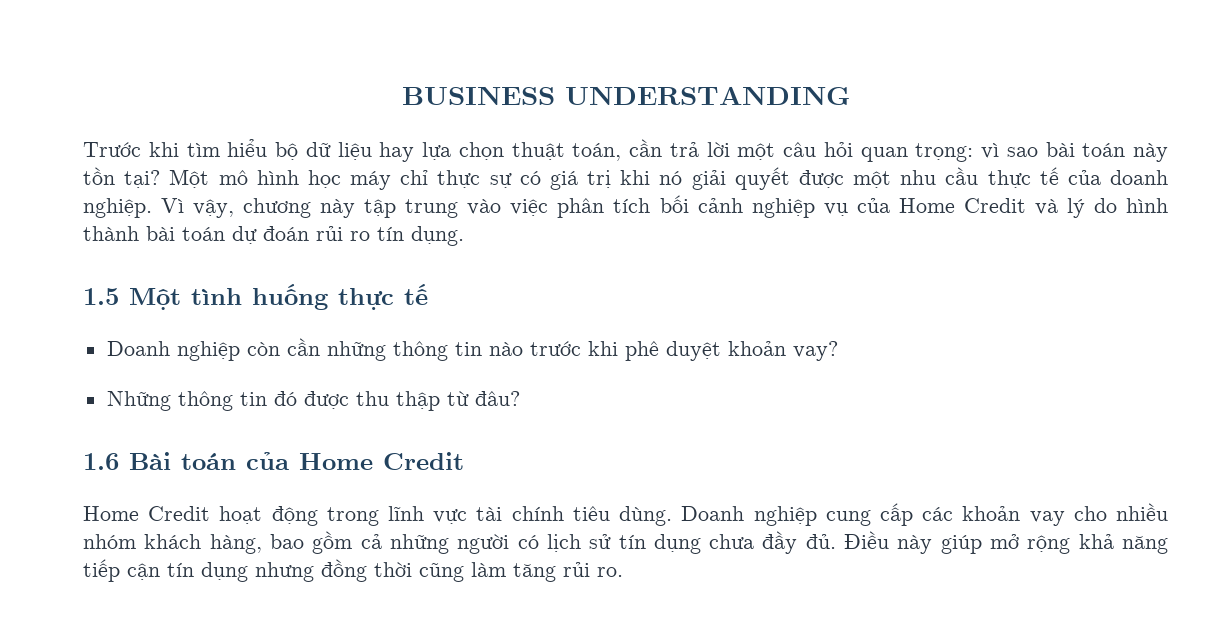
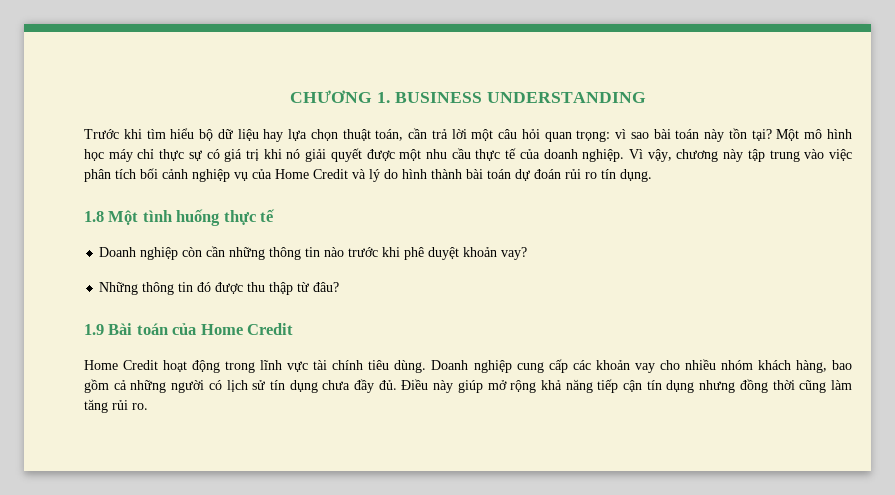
- BUSINESS UNDERSTANDING
+ CHƯƠNG 1. BUSINESS UNDERSTANDING
- 1.5 Một tình huống thực tế
+ 1.8 Một tình huống thực tế
- 1.6 Bài toán của Home Credit
+ 1.9 Bài toán của Home Credit

